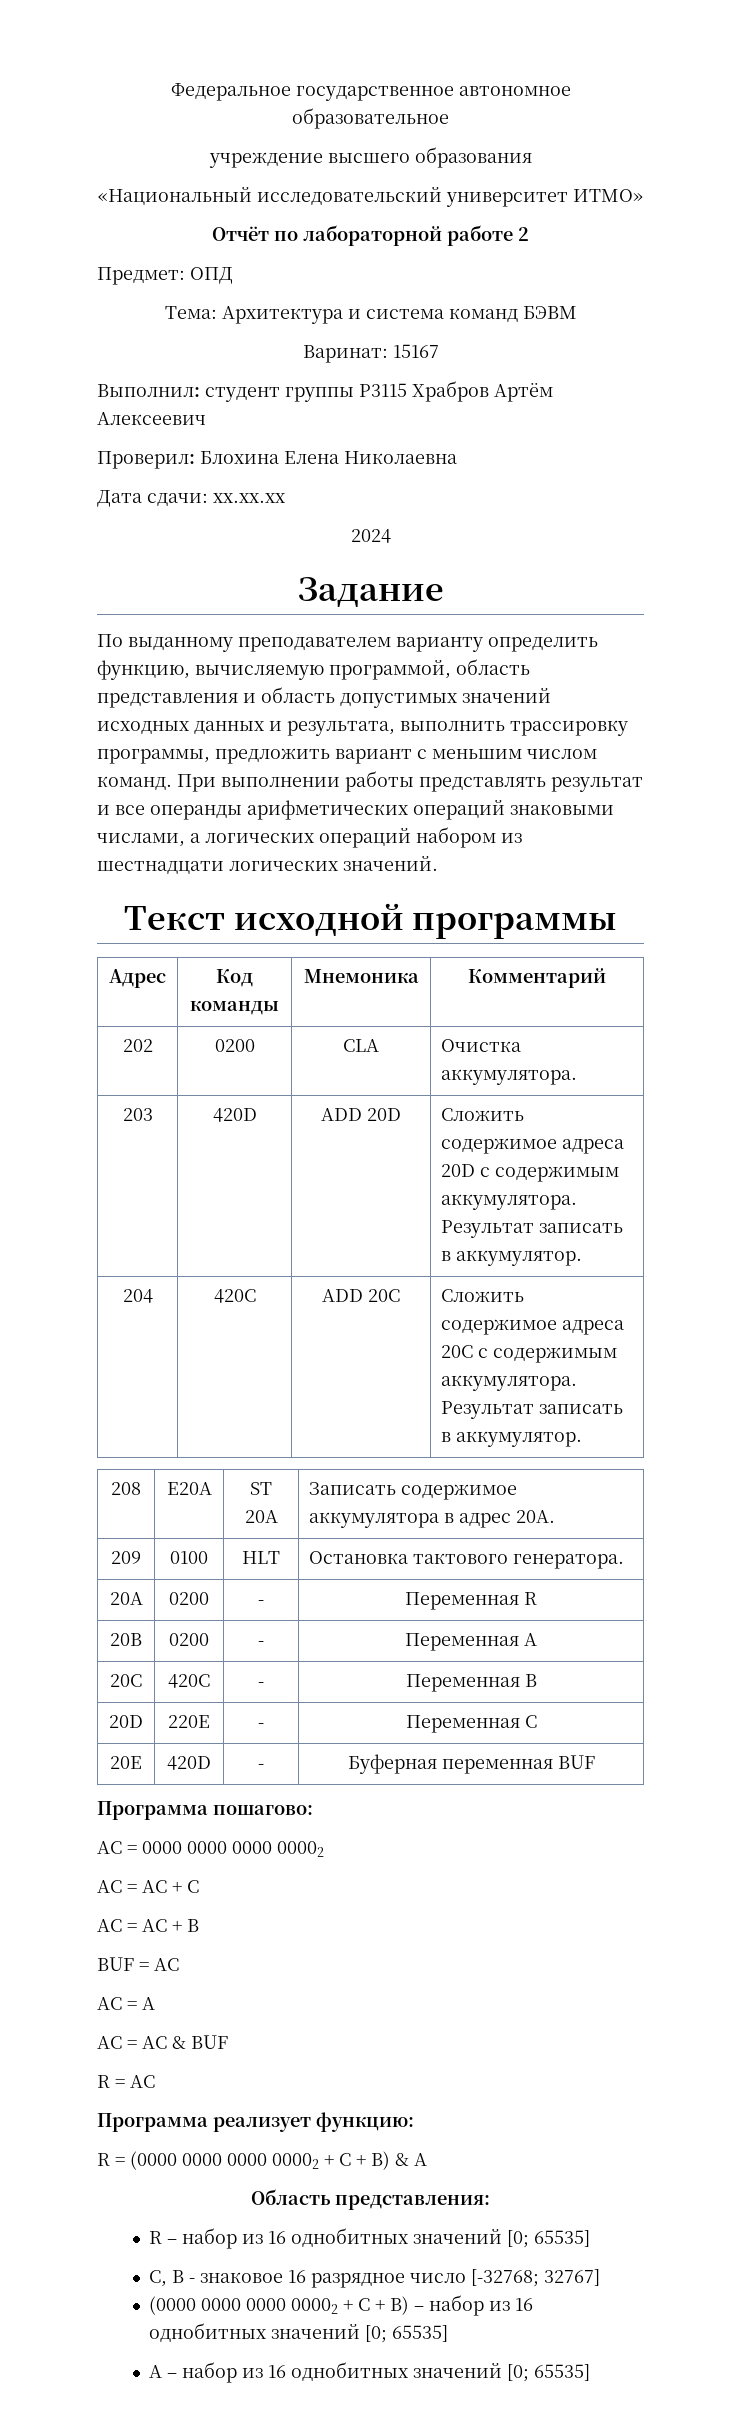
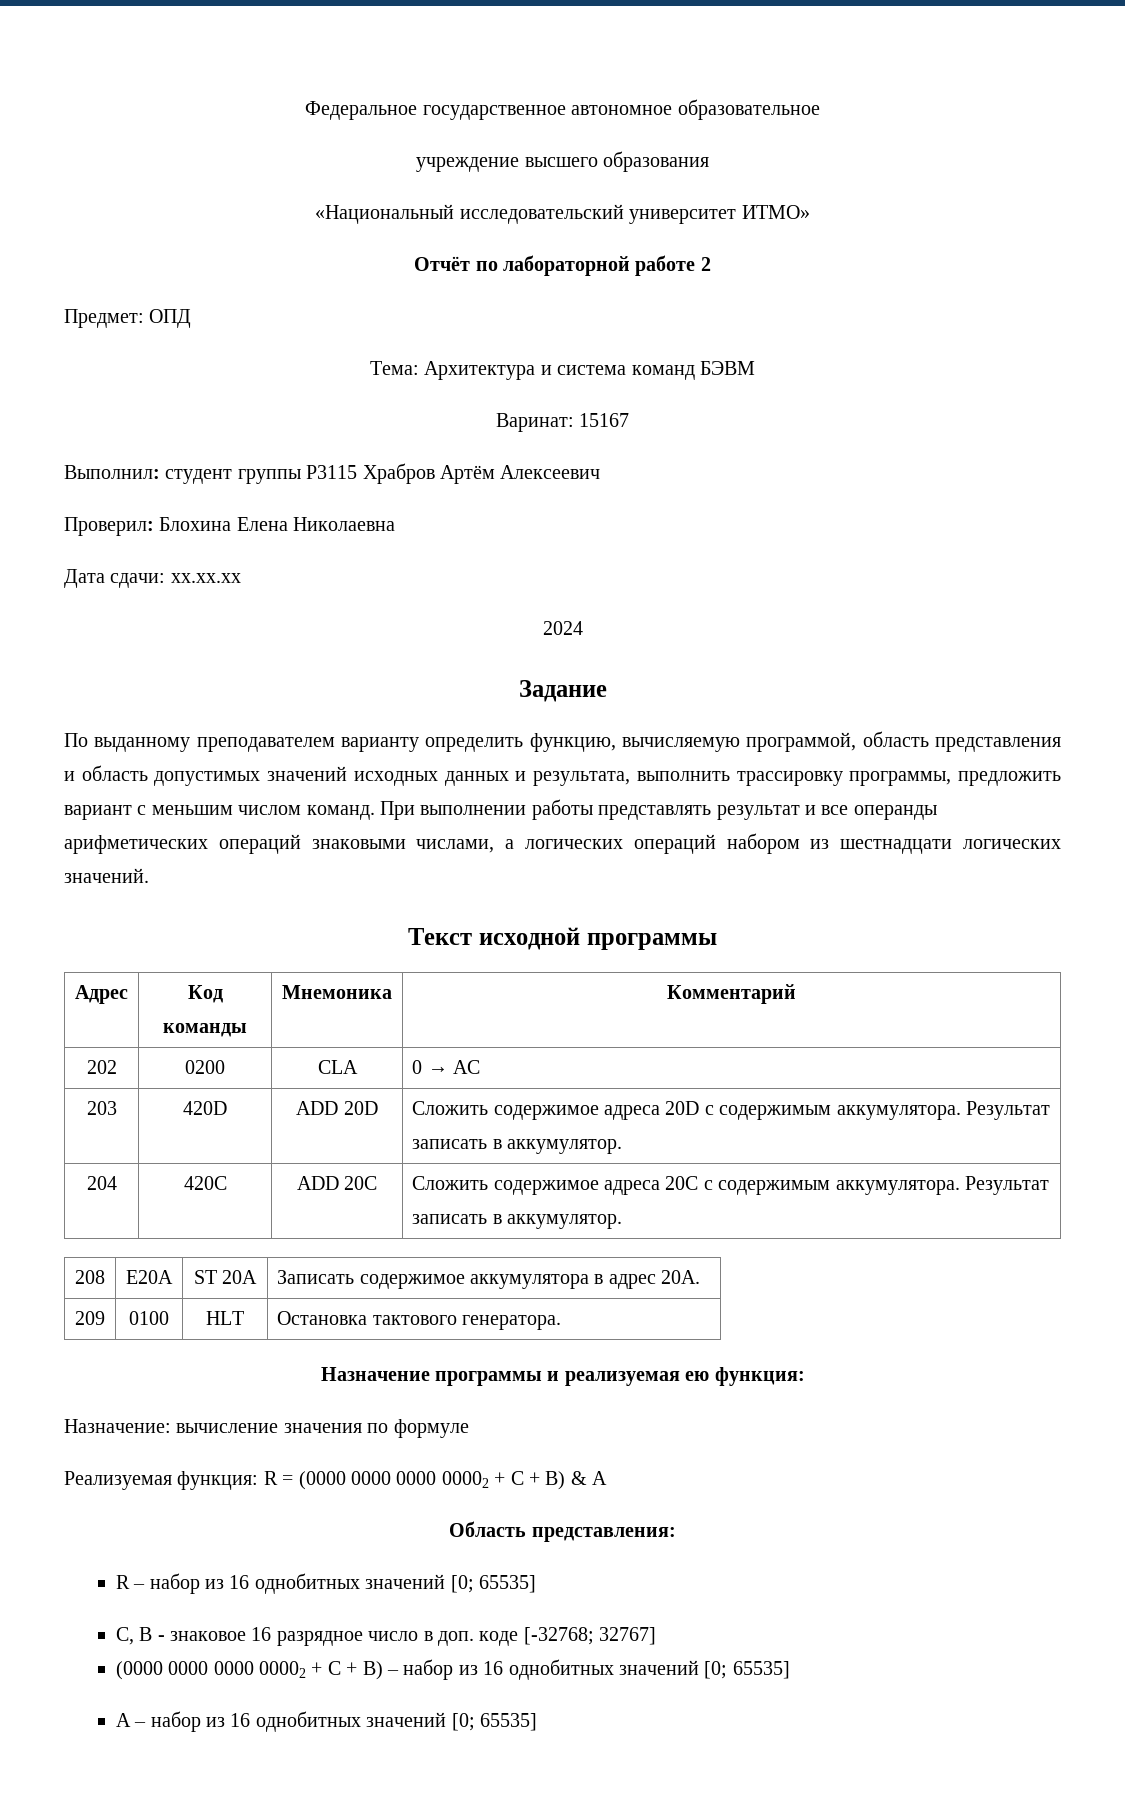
- 202 | 0200 | CLA | Очистка аккумулятора.
+ 202 | 0200 | CLA | 0 → AC
- 20A | 0200 | - | Переменная R
- 20B | 0200 | - | Переменная A
- 20C | 420C | - | Переменная B
- 20D | 220E | - | Переменная C
- 20E | 420D | - | Буферная переменная BUF
- Программа пошагово:
- AC = 0000 0000 0000 00002
- AC = AC + C
- AC = AC + B
- BUF = AC
- AC = A
- AC = AC & BUF
- R = AC
- Программа реализует функцию:
- R = (0000 0000 0000 00002 + C + B) & A
+ Назначение программы и реализуемая ею функция:
+ Назначение: вычисление значения по формуле
+ Реализуемая функция: R = (0000 0000 0000 00002 + C + B) & A
- C, B - знаковое 16 разрядное число [-32768; 32767]
+ C, B - знаковое 16 разрядное число в доп. коде [-32768; 32767]

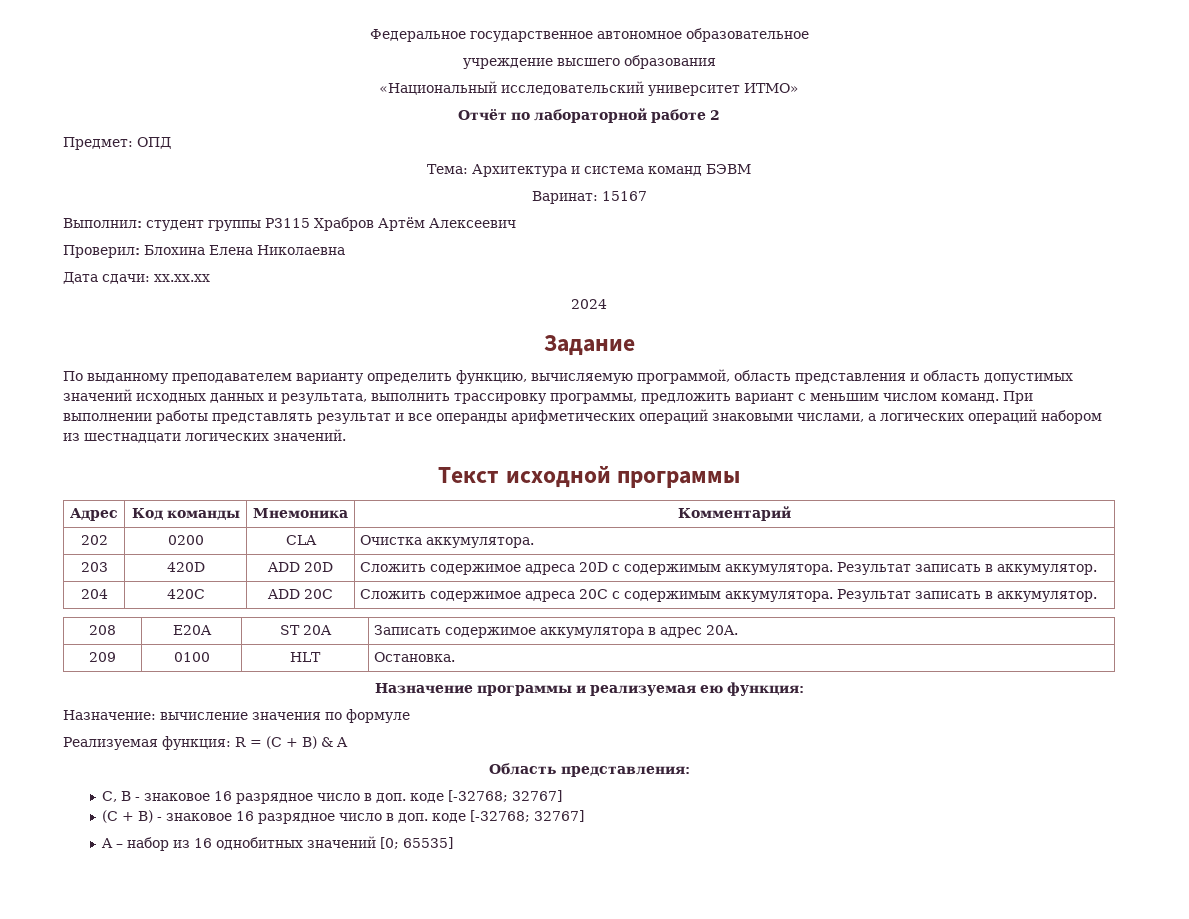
- 202 | 0200 | CLA | 0 → AC
+ 202 | 0200 | CLA | Очистка аккумулятора.
- 209 | 0100 | HLT | Остановка тактового генератора.
+ 209 | 0100 | HLT | Остановка.
- Реализуемая функция: R = (0000 0000 0000 00002 + C + B) & A
+ Реализуемая функция: R = (C + B) & A
- R – набор из 16 однобитных значений [0; 65535]
- (0000 0000 0000 00002 + C + B) – набор из 16 однобитных значений [0; 65535]
+ (C + B) - знаковое 16 разрядное число в доп. коде [-32768; 32767]

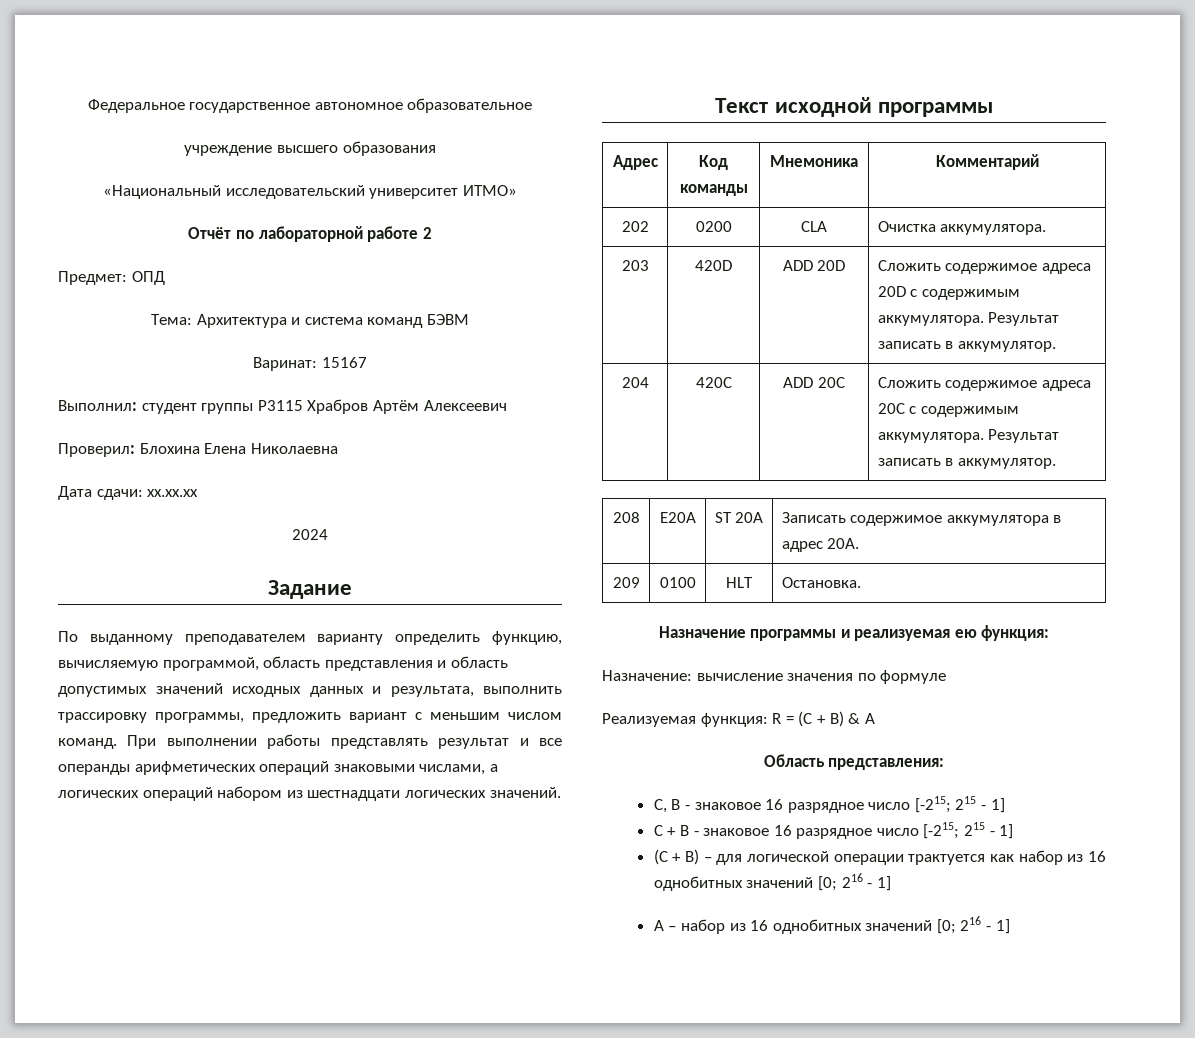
- C, B - знаковое 16 разрядное число в доп. коде [-32768; 32767]
- (C + B) - знаковое 16 разрядное число в доп. коде [-32768; 32767]
+ C, B - знаковое 16 разрядное число [-215; 215 - 1]
+ C + B - знаковое 16 разрядное число [-215; 215 - 1]
+ (C + B) – для логической операции трактуется как набор из 16 однобитных значений [0; 216 - 1]
- A – набор из 16 однобитных значений [0; 65535]
+ A – набор из 16 однобитных значений [0; 216 - 1]

